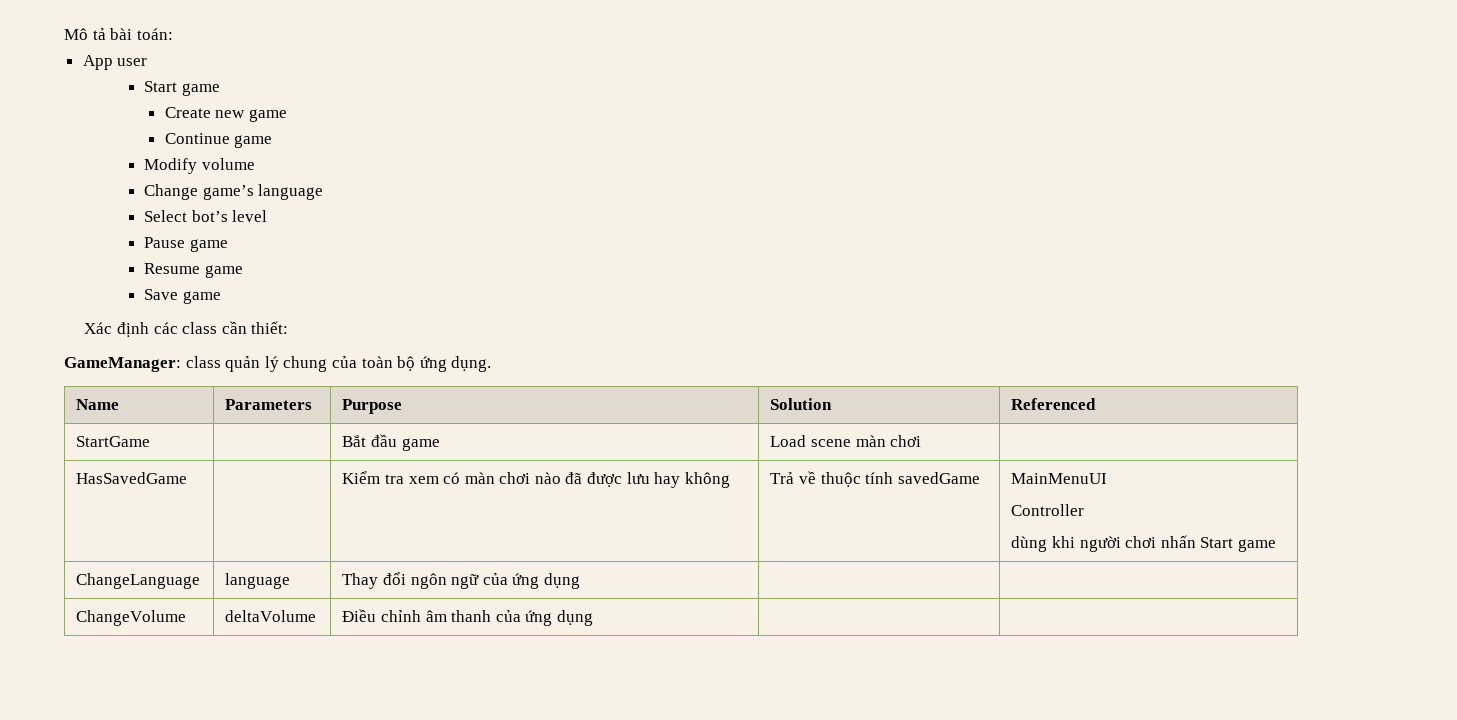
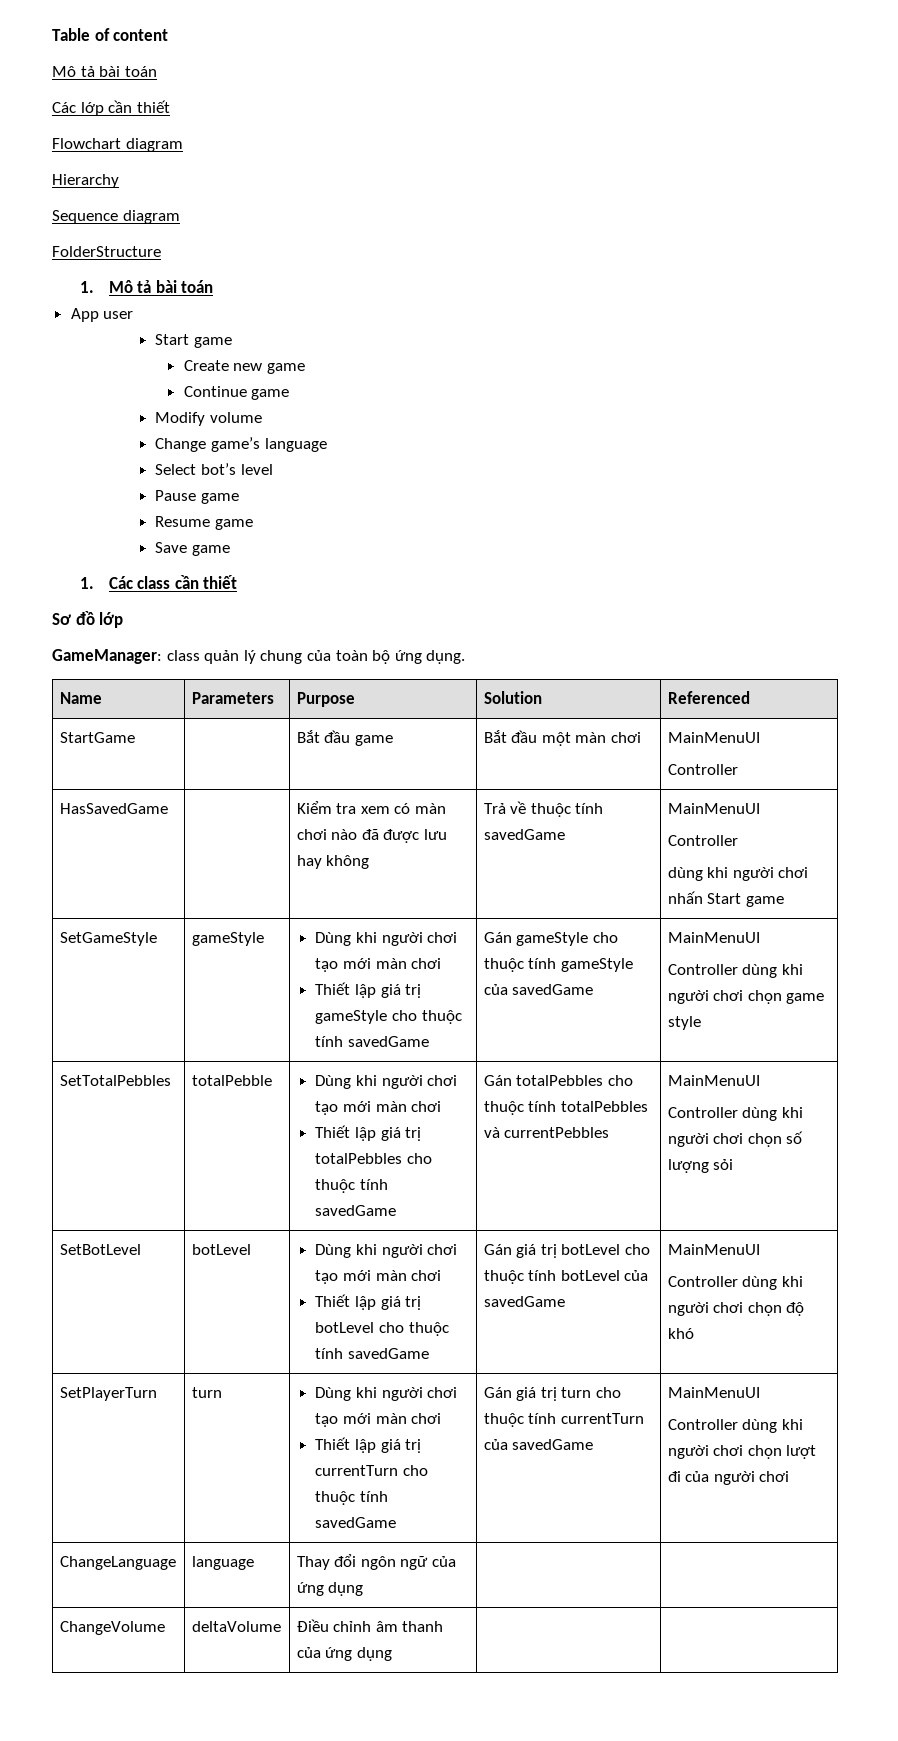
- Mô tả bài toán:
+ Table of content
+ Mô tả bài toán
+ Các lớp cần thiết
+ Flowchart diagram
+ Hierarchy
+ Sequence diagram
+ FolderStructure
+ 1. Mô tả bài toán
- Xác định các class cần thiết:
+ 1. Các class cần thiết
+ Sơ đồ lớp
- StartGame | | Bắt đầu game | Load scene màn chơi |
+ StartGame | | Bắt đầu game | Bắt đầu một màn chơi | MainMenuUI
+ Controller
+ SetGameStyle | gameStyle | Dùng khi người chơi tạo mới màn chơi
+ Thiết lập giá trị gameStyle cho thuộc tính savedGame | Gán gameStyle cho thuộc tính gameStyle của savedGame | MainMenuUI
+ Controller dùng khi người chơi chọn game style
+ SetTotalPebbles | totalPebble | Dùng khi người chơi tạo mới màn chơi
+ Thiết lập giá trị totalPebbles cho thuộc tính savedGame | Gán totalPebbles cho thuộc tính totalPebbles và currentPebbles | MainMenuUI
+ Controller dùng khi người chơi chọn số lượng sỏi
+ SetBotLevel | botLevel | Dùng khi người chơi tạo mới màn chơi
+ Thiết lập giá trị botLevel cho thuộc tính savedGame | Gán giá trị botLevel cho thuộc tính botLevel của savedGame | MainMenuUI
+ Controller dùng khi người chơi chọn độ khó
+ SetPlayerTurn | turn | Dùng khi người chơi tạo mới màn chơi
+ Thiết lập giá trị currentTurn cho thuộc tính savedGame | Gán giá trị turn cho thuộc tính currentTurn của savedGame | MainMenuUI
+ Controller dùng khi người chơi chọn lượt đi của người chơi

